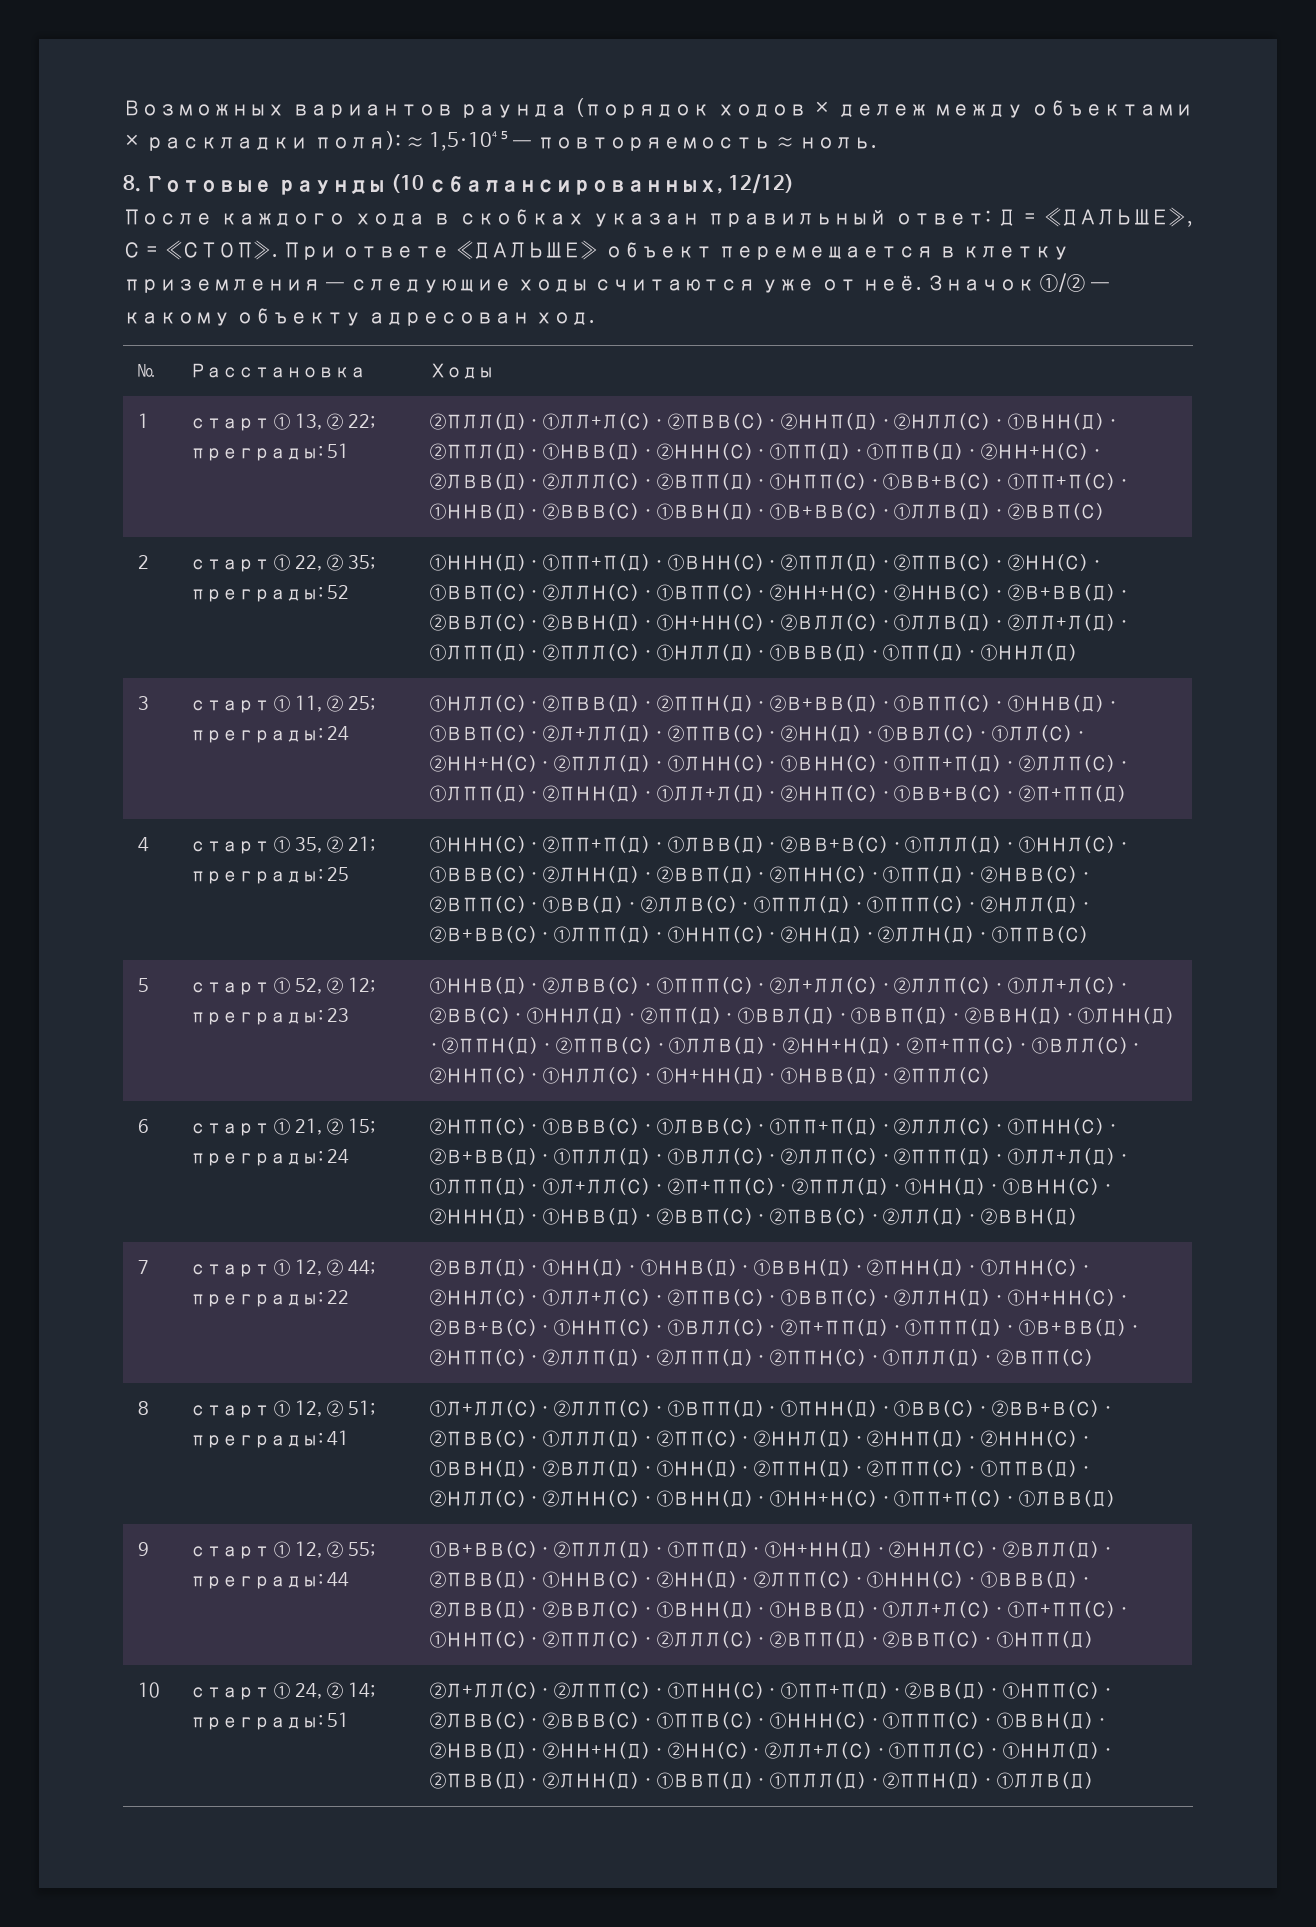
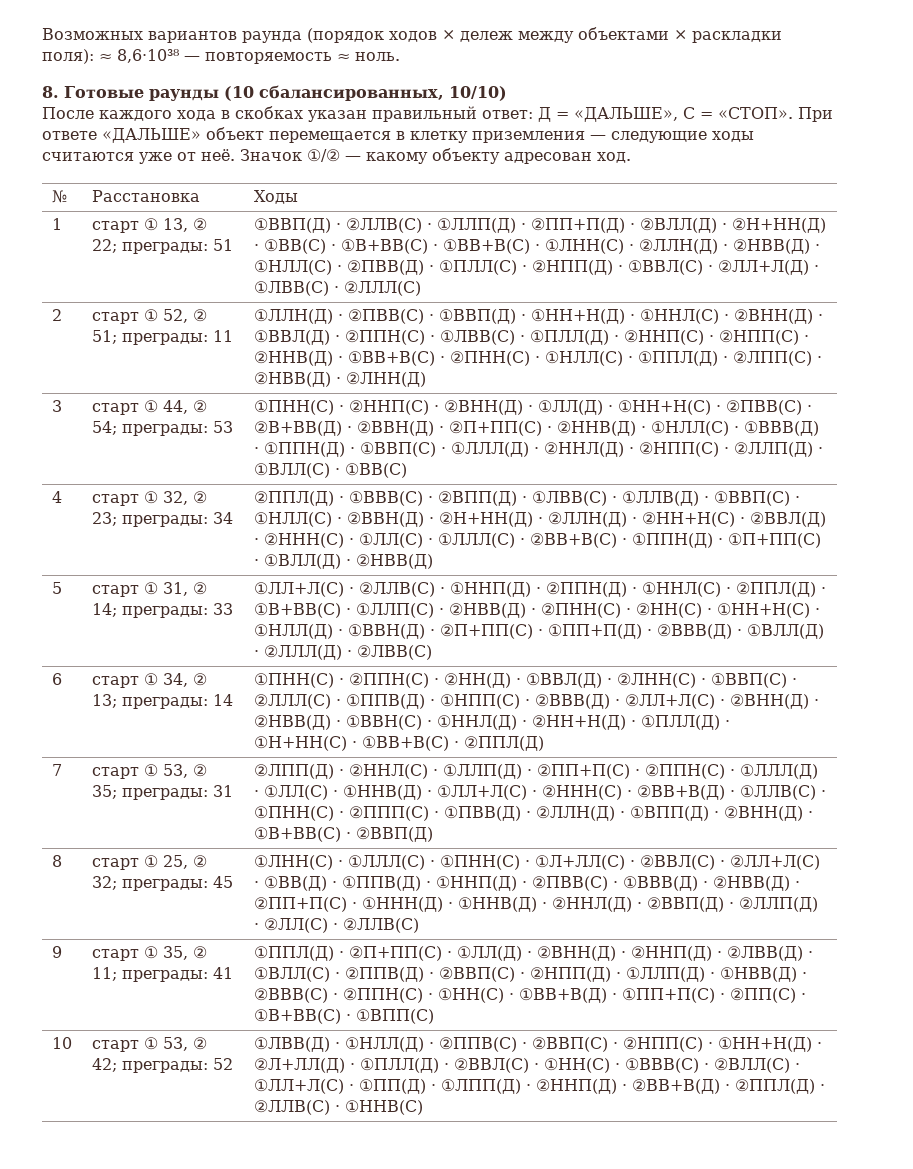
- Возможных вариантов раунда (порядок ходов × дележ между объектами × раскладки поля): ≈ 1,5·10⁴⁵ — повторяемость ≈ ноль.
+ Возможных вариантов раунда (порядок ходов × дележ между объектами × раскладки поля): ≈ 8,6·10³⁸ — повторяемость ≈ ноль.
- 8. Готовые раунды (10 сбалансированных, 12/12)
+ 8. Готовые раунды (10 сбалансированных, 10/10)
- ②ПЛЛ(Д) · ①ЛЛ+Л(С) · ②ПВВ(С) · ②ННП(Д) · ②НЛЛ(С) · ①ВНН(Д) · ②ППЛ(Д) · ①НВВ(Д) · ②ННН(С) · ①ПП(Д) · ①ППВ(Д) · ②НН+Н(С) · ②ЛВВ(Д) · ②ЛЛЛ(С) · ②ВПП(Д) · ①НПП(С) · ①ВВ+В(С) · ①ПП+П(С) · ①ННВ(Д) · ②ВВВ(С) · ①ВВН(Д) · ①В+ВВ(С) · ①ЛЛВ(Д) · ②ВВП(С)
- 2 | старт ① 22, ② 35; преграды: 52 | ①ННН(Д) · ①ПП+П(Д) · ①ВНН(С) · ②ППЛ(Д) · ②ППВ(С) · ②НН(С) · ①ВВП(С) · ②ЛЛН(С) · ①ВПП(С) · ②НН+Н(С) · ②ННВ(С) · ②В+ВВ(Д) · ②ВВЛ(С) · ②ВВН(Д) · ①Н+НН(С) · ②ВЛЛ(С) · ①ЛЛВ(Д) · ②ЛЛ+Л(Д) · ①ЛПП(Д) · ②ПЛЛ(С) · ①НЛЛ(Д) · ①ВВВ(Д) · ①ПП(Д) · ①ННЛ(Д)
- 3 | старт ① 11, ② 25; преграды: 24 | ①НЛЛ(С) · ②ПВВ(Д) · ②ППН(Д) · ②В+ВВ(Д) · ①ВПП(С) · ①ННВ(Д) · ①ВВП(С) · ②Л+ЛЛ(Д) · ②ППВ(С) · ②НН(Д) · ①ВВЛ(С) · ①ЛЛ(С) · ②НН+Н(С) · ②ПЛЛ(Д) · ①ЛНН(С) · ①ВНН(С) · ①ПП+П(Д) · ②ЛЛП(С) · ①ЛПП(Д) · ②ПНН(Д) · ①ЛЛ+Л(Д) · ②ННП(С) · ①ВВ+В(С) · ②П+ПП(Д)
- 4 | старт ① 35, ② 21; преграды: 25 | ①ННН(С) · ②ПП+П(Д) · ①ЛВВ(Д) · ②ВВ+В(С) · ①ПЛЛ(Д) · ①ННЛ(С) · ①ВВВ(С) · ②ЛНН(Д) · ②ВВП(Д) · ②ПНН(С) · ①ПП(Д) · ②НВВ(С) · ②ВПП(С) · ①ВВ(Д) · ②ЛЛВ(С) · ①ППЛ(Д) · ①ППП(С) · ②НЛЛ(Д) · ②В+ВВ(С) · ①ЛПП(Д) · ①ННП(С) · ②НН(Д) · ②ЛЛН(Д) · ①ППВ(С)
- 5 | старт ① 52, ② 12; преграды: 23 | ①ННВ(Д) · ②ЛВВ(С) · ①ППП(С) · ②Л+ЛЛ(С) · ②ЛЛП(С) · ①ЛЛ+Л(С) · ②ВВ(С) · ①ННЛ(Д) · ②ПП(Д) · ①ВВЛ(Д) · ①ВВП(Д) · ②ВВН(Д) · ①ЛНН(Д) · ②ППН(Д) · ②ППВ(С) · ①ЛЛВ(Д) · ②НН+Н(Д) · ②П+ПП(С) · ①ВЛЛ(С) · ②ННП(С) · ①НЛЛ(С) · ①Н+НН(Д) · ①НВВ(Д) · ②ППЛ(С)
- 6 | старт ① 21, ② 15; преграды: 24 | ②НПП(С) · ①ВВВ(С) · ①ЛВВ(С) · ①ПП+П(Д) · ②ЛЛЛ(С) · ①ПНН(С) · ②В+ВВ(Д) · ①ПЛЛ(Д) · ①ВЛЛ(С) · ②ЛЛП(С) · ②ППП(Д) · ①ЛЛ+Л(Д) · ①ЛПП(Д) · ①Л+ЛЛ(С) · ②П+ПП(С) · ②ППЛ(Д) · ①НН(Д) · ①ВНН(С) · ②ННН(Д) · ①НВВ(Д) · ②ВВП(С) · ②ПВВ(С) · ②ЛЛ(Д) · ②ВВН(Д)
- 7 | старт ① 12, ② 44; преграды: 22 | ②ВВЛ(Д) · ①НН(Д) · ①ННВ(Д) · ①ВВН(Д) · ②ПНН(Д) · ①ЛНН(С) · ②ННЛ(С) · ①ЛЛ+Л(С) · ②ППВ(С) · ①ВВП(С) · ②ЛЛН(Д) · ①Н+НН(С) · ②ВВ+В(С) · ①ННП(С) · ①ВЛЛ(С) · ②П+ПП(Д) · ①ППП(Д) · ①В+ВВ(Д) · ②НПП(С) · ②ЛЛП(Д) · ②ЛПП(Д) · ②ППН(С) · ①ПЛЛ(Д) · ②ВПП(С)
- 8 | старт ① 12, ② 51; преграды: 41 | ①Л+ЛЛ(С) · ②ЛЛП(С) · ①ВПП(Д) · ①ПНН(Д) · ①ВВ(С) · ②ВВ+В(С) · ②ПВВ(С) · ①ЛЛЛ(Д) · ②ПП(С) · ②ННЛ(Д) · ②ННП(Д) · ②ННН(С) · ①ВВН(Д) · ②ВЛЛ(Д) · ①НН(Д) · ②ППН(Д) · ②ППП(С) · ①ППВ(Д) · ②НЛЛ(С) · ②ЛНН(С) · ①ВНН(Д) · ①НН+Н(С) · ①ПП+П(С) · ①ЛВВ(Д)
- 9 | старт ① 12, ② 55; преграды: 44 | ①В+ВВ(С) · ②ПЛЛ(Д) · ①ПП(Д) · ①Н+НН(Д) · ②ННЛ(С) · ②ВЛЛ(Д) · ②ПВВ(Д) · ①ННВ(С) · ②НН(Д) · ②ЛПП(С) · ①ННН(С) · ①ВВВ(Д) · ②ЛВВ(Д) · ②ВВЛ(С) · ①ВНН(Д) · ①НВВ(Д) · ①ЛЛ+Л(С) · ①П+ПП(С) · ①ННП(С) · ②ППЛ(С) · ②ЛЛЛ(С) · ②ВПП(Д) · ②ВВП(С) · ①НПП(Д)
- 10 | старт ① 24, ② 14; преграды: 51 | ②Л+ЛЛ(С) · ②ЛПП(С) · ①ПНН(С) · ①ПП+П(Д) · ②ВВ(Д) · ①НПП(С) · ②ЛВВ(С) · ②ВВВ(С) · ①ППВ(С) · ①ННН(С) · ①ППП(С) · ①ВВН(Д) · ②НВВ(Д) · ②НН+Н(Д) · ②НН(С) · ②ЛЛ+Л(С) · ①ППЛ(С) · ①ННЛ(Д) · ②ПВВ(Д) · ②ЛНН(Д) · ①ВВП(Д) · ①ПЛЛ(Д) · ②ППН(Д) · ①ЛЛВ(Д)
+ ①ВВП(Д) · ②ЛЛВ(С) · ①ЛЛП(Д) · ②ПП+П(Д) · ②ВЛЛ(Д) · ②Н+НН(Д) · ①ВВ(С) · ①В+ВВ(С) · ①ВВ+В(С) · ①ЛНН(С) · ②ЛЛН(Д) · ②НВВ(Д) · ①НЛЛ(С) · ②ПВВ(Д) · ①ПЛЛ(С) · ②НПП(Д) · ①ВВЛ(С) · ②ЛЛ+Л(Д) · ①ЛВВ(С) · ②ЛЛЛ(С)
+ 2 | старт ① 52, ② 51; преграды: 11 | ①ЛЛН(Д) · ②ПВВ(С) · ①ВВП(Д) · ①НН+Н(Д) · ①ННЛ(С) · ②ВНН(Д) · ①ВВЛ(Д) · ②ППН(С) · ①ЛВВ(С) · ①ПЛЛ(Д) · ②ННП(С) · ②НПП(С) · ②ННВ(Д) · ①ВВ+В(С) · ②ПНН(С) · ①НЛЛ(С) · ①ППЛ(Д) · ②ЛПП(С) · ②НВВ(Д) · ②ЛНН(Д)
+ 3 | старт ① 44, ② 54; преграды: 53 | ①ПНН(С) · ②ННП(С) · ②ВНН(Д) · ①ЛЛ(Д) · ①НН+Н(С) · ②ПВВ(С) · ②В+ВВ(Д) · ②ВВН(Д) · ②П+ПП(С) · ②ННВ(Д) · ①НЛЛ(С) · ①ВВВ(Д) · ①ППН(Д) · ①ВВП(С) · ①ЛЛЛ(Д) · ②ННЛ(Д) · ②НПП(С) · ②ЛЛП(Д) · ①ВЛЛ(С) · ①ВВ(С)
+ 4 | старт ① 32, ② 23; преграды: 34 | ②ППЛ(Д) · ①ВВВ(С) · ②ВПП(Д) · ①ЛВВ(С) · ①ЛЛВ(Д) · ①ВВП(С) · ①НЛЛ(С) · ②ВВН(Д) · ②Н+НН(Д) · ②ЛЛН(Д) · ②НН+Н(С) · ②ВВЛ(Д) · ②ННН(С) · ①ЛЛ(С) · ①ЛЛЛ(С) · ②ВВ+В(С) · ①ППН(Д) · ①П+ПП(С) · ①ВЛЛ(Д) · ②НВВ(Д)
+ 5 | старт ① 31, ② 14; преграды: 33 | ①ЛЛ+Л(С) · ②ЛЛВ(С) · ①ННП(Д) · ②ППН(Д) · ①ННЛ(С) · ②ППЛ(Д) · ①В+ВВ(С) · ①ЛЛП(С) · ②НВВ(Д) · ②ПНН(С) · ②НН(С) · ①НН+Н(С) · ①НЛЛ(Д) · ①ВВН(Д) · ②П+ПП(С) · ①ПП+П(Д) · ②ВВВ(Д) · ①ВЛЛ(Д) · ②ЛЛЛ(Д) · ②ЛВВ(С)
+ 6 | старт ① 34, ② 13; преграды: 14 | ①ПНН(С) · ②ППН(С) · ②НН(Д) · ①ВВЛ(Д) · ②ЛНН(С) · ①ВВП(С) · ②ЛЛЛ(С) · ①ППВ(Д) · ①НПП(С) · ②ВВВ(Д) · ②ЛЛ+Л(С) · ②ВНН(Д) · ②НВВ(Д) · ①ВВН(С) · ①ННЛ(Д) · ②НН+Н(Д) · ①ПЛЛ(Д) · ①Н+НН(С) · ①ВВ+В(С) · ②ППЛ(Д)
+ 7 | старт ① 53, ② 35; преграды: 31 | ②ЛПП(Д) · ②ННЛ(С) · ①ЛЛП(Д) · ②ПП+П(С) · ②ППН(С) · ①ЛЛЛ(Д) · ①ЛЛ(С) · ①ННВ(Д) · ①ЛЛ+Л(С) · ②ННН(С) · ②ВВ+В(Д) · ①ЛЛВ(С) · ①ПНН(С) · ②ППП(С) · ①ПВВ(Д) · ②ЛЛН(Д) · ①ВПП(Д) · ②ВНН(Д) · ①В+ВВ(С) · ②ВВП(Д)
+ 8 | старт ① 25, ② 32; преграды: 45 | ①ЛНН(С) · ①ЛЛЛ(С) · ①ПНН(С) · ①Л+ЛЛ(С) · ②ВВЛ(С) · ②ЛЛ+Л(С) · ①ВВ(Д) · ①ППВ(Д) · ①ННП(Д) · ②ПВВ(С) · ①ВВВ(Д) · ②НВВ(Д) · ②ПП+П(С) · ①ННН(Д) · ①ННВ(Д) · ②ННЛ(Д) · ②ВВП(Д) · ②ЛЛП(Д) · ②ЛЛ(С) · ②ЛЛВ(С)
+ 9 | старт ① 35, ② 11; преграды: 41 | ①ППЛ(Д) · ②П+ПП(С) · ①ЛЛ(Д) · ②ВНН(Д) · ②ННП(Д) · ②ЛВВ(Д) · ①ВЛЛ(С) · ②ППВ(Д) · ②ВВП(С) · ②НПП(Д) · ①ЛЛП(Д) · ①НВВ(Д) · ②ВВВ(С) · ②ППН(С) · ①НН(С) · ①ВВ+В(Д) · ①ПП+П(С) · ②ПП(С) · ①В+ВВ(С) · ①ВПП(С)
+ 10 | старт ① 53, ② 42; преграды: 52 | ①ЛВВ(Д) · ①НЛЛ(Д) · ②ППВ(С) · ②ВВП(С) · ②НПП(С) · ①НН+Н(Д) · ②Л+ЛЛ(Д) · ①ПЛЛ(Д) · ②ВВЛ(С) · ①НН(С) · ①ВВВ(С) · ②ВЛЛ(С) · ①ЛЛ+Л(С) · ①ПП(Д) · ①ЛПП(Д) · ②ННП(Д) · ②ВВ+В(Д) · ②ППЛ(Д) · ②ЛЛВ(С) · ①ННВ(С)

